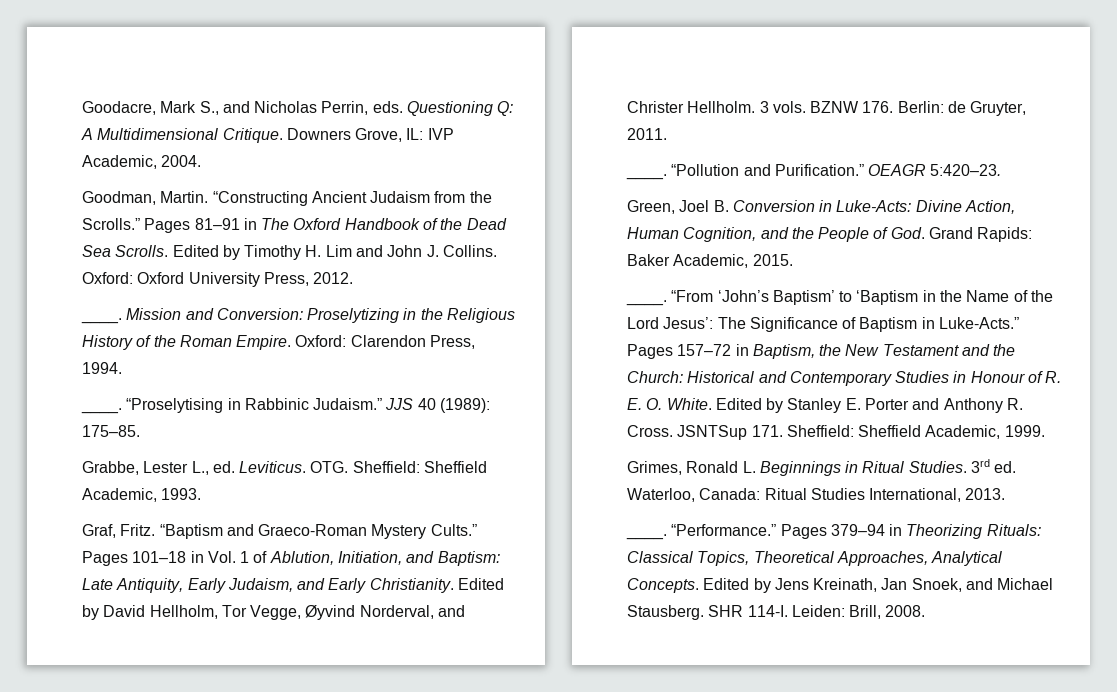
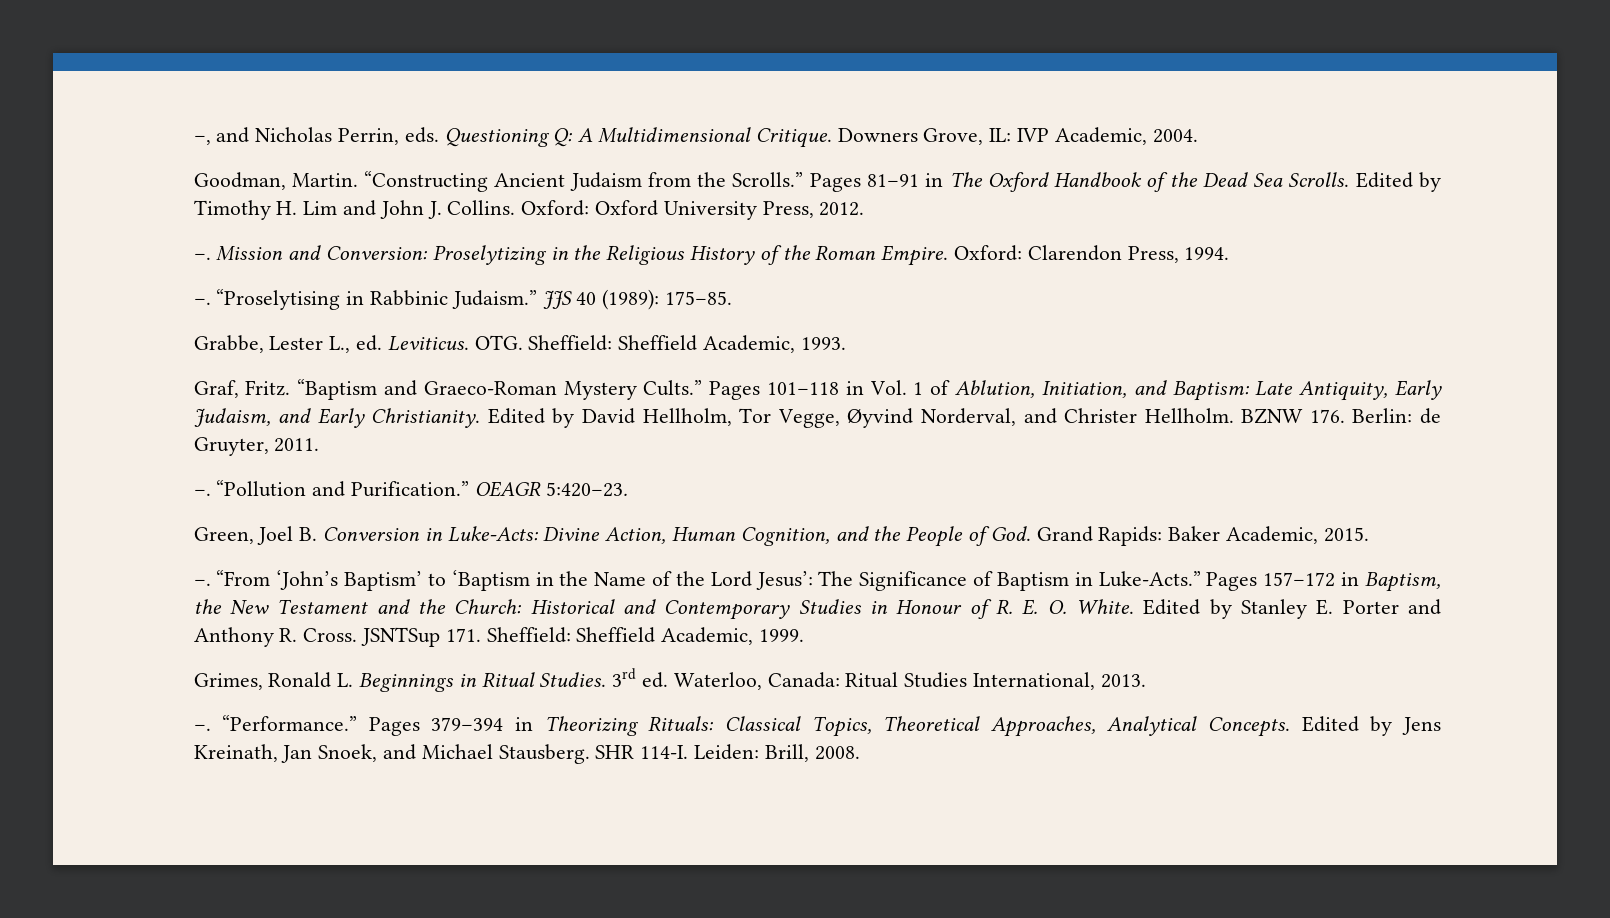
- Goodacre, Mark S., and Nicholas Perrin, eds. Questioning Q: A Multidimensional Critique.
+ –, and Nicholas Perrin, eds. Questioning Q: A Multidimensional Critique.
  Oxford: Oxford University Press, 2012.
- ____.
+ –.
  Oxford: Clarendon Press, 1994.
- ____.
+ –.
- Pages 101–18 in Vol. 1 of Ablution, Initiation, and Baptism: Late Antiquity, Early Judaism, and Early Christianity.
+ Pages 101–118 in Vol. 1 of Ablution, Initiation, and Baptism: Late Antiquity, Early Judaism, and Early Christianity.
- 3 vols.
  BZNW 176. Berlin: de Gruyter, 2011.
- ____.
+ –.
  Green, Joel B. Conversion in Luke-Acts: Divine Action, Human Cognition, and the People of God. Grand Rapids: Baker Academic, 2015.
- ____.
+ –.
- Pages 157–72 in Baptism, the New Testament and the Church: Historical and Contemporary Studies in Honour of R. E. O. White.
+ Pages 157–172 in Baptism, the New Testament and the Church: Historical and Contemporary Studies in Honour of R. E. O. White.
  3rd ed. Waterloo, Canada: Ritual Studies International, 2013.
- ____.
+ –.
- Pages 379–94 in Theorizing Rituals: Classical Topics, Theoretical Approaches, Analytical Concepts.
+ Pages 379–394 in Theorizing Rituals: Classical Topics, Theoretical Approaches, Analytical Concepts.

